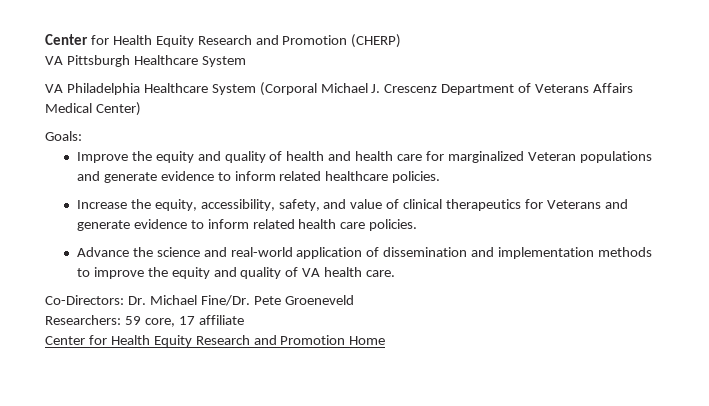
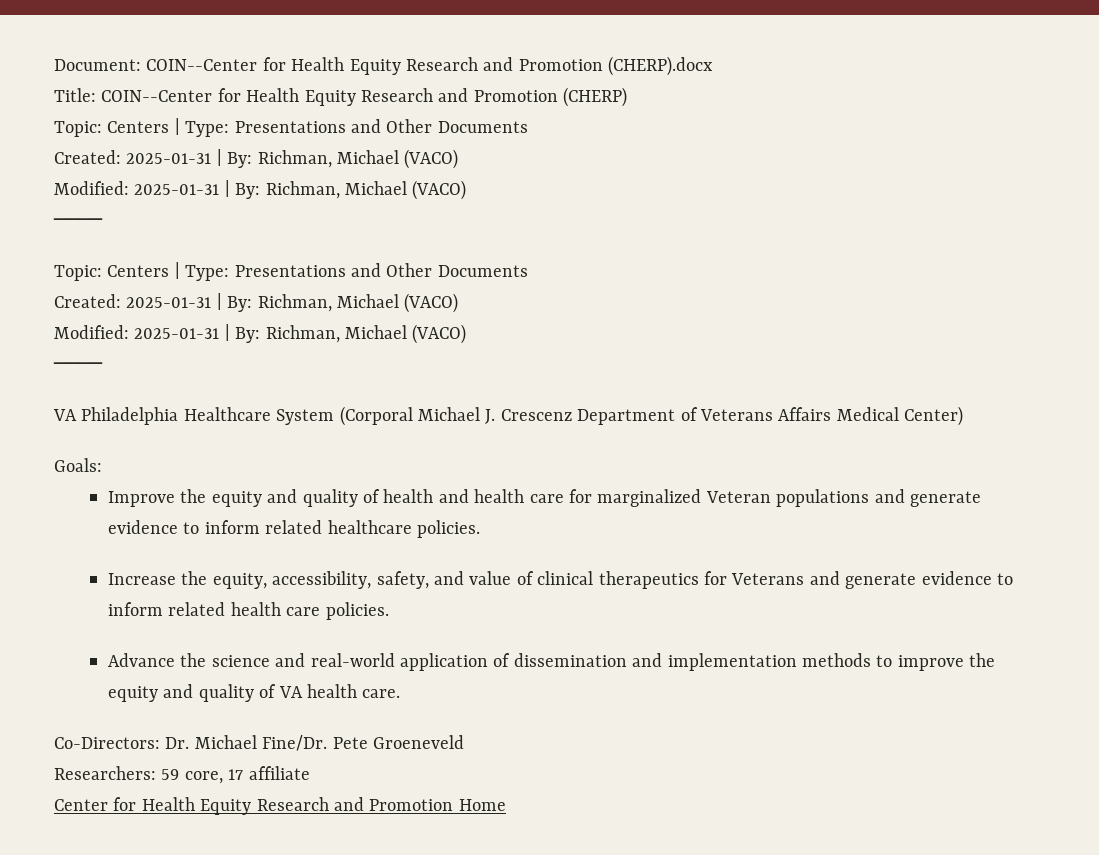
- Center for Health Equity Research and Promotion (CHERP)
- VA Pittsburgh Healthcare System
+ Document: COIN--Center for Health Equity Research and Promotion (CHERP).docx
+ Title: COIN--Center for Health Equity Research and Promotion (CHERP)
+ Topic: Centers | Type: Presentations and Other Documents
+ Created: 2025-01-31 | By: Richman, Michael (VACO)
+ Modified: 2025-01-31 | By: Richman, Michael (VACO)
+ ────
+ Topic: Centers | Type: Presentations and Other Documents
+ Created: 2025-01-31 | By: Richman, Michael (VACO)
+ Modified: 2025-01-31 | By: Richman, Michael (VACO)
+ ────

